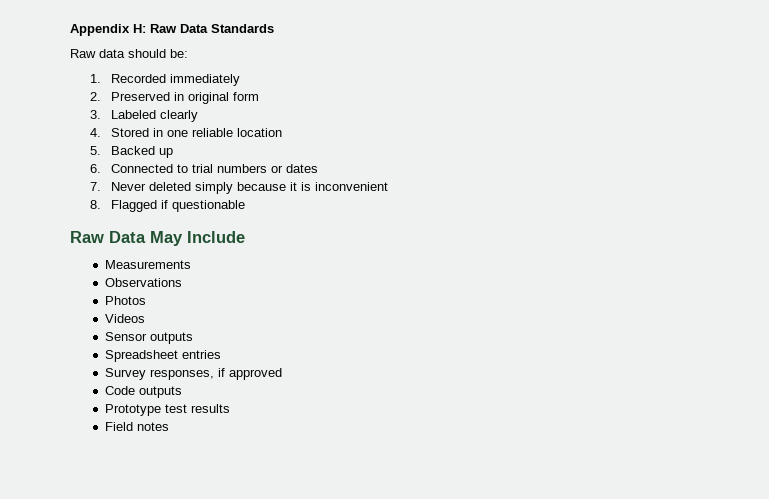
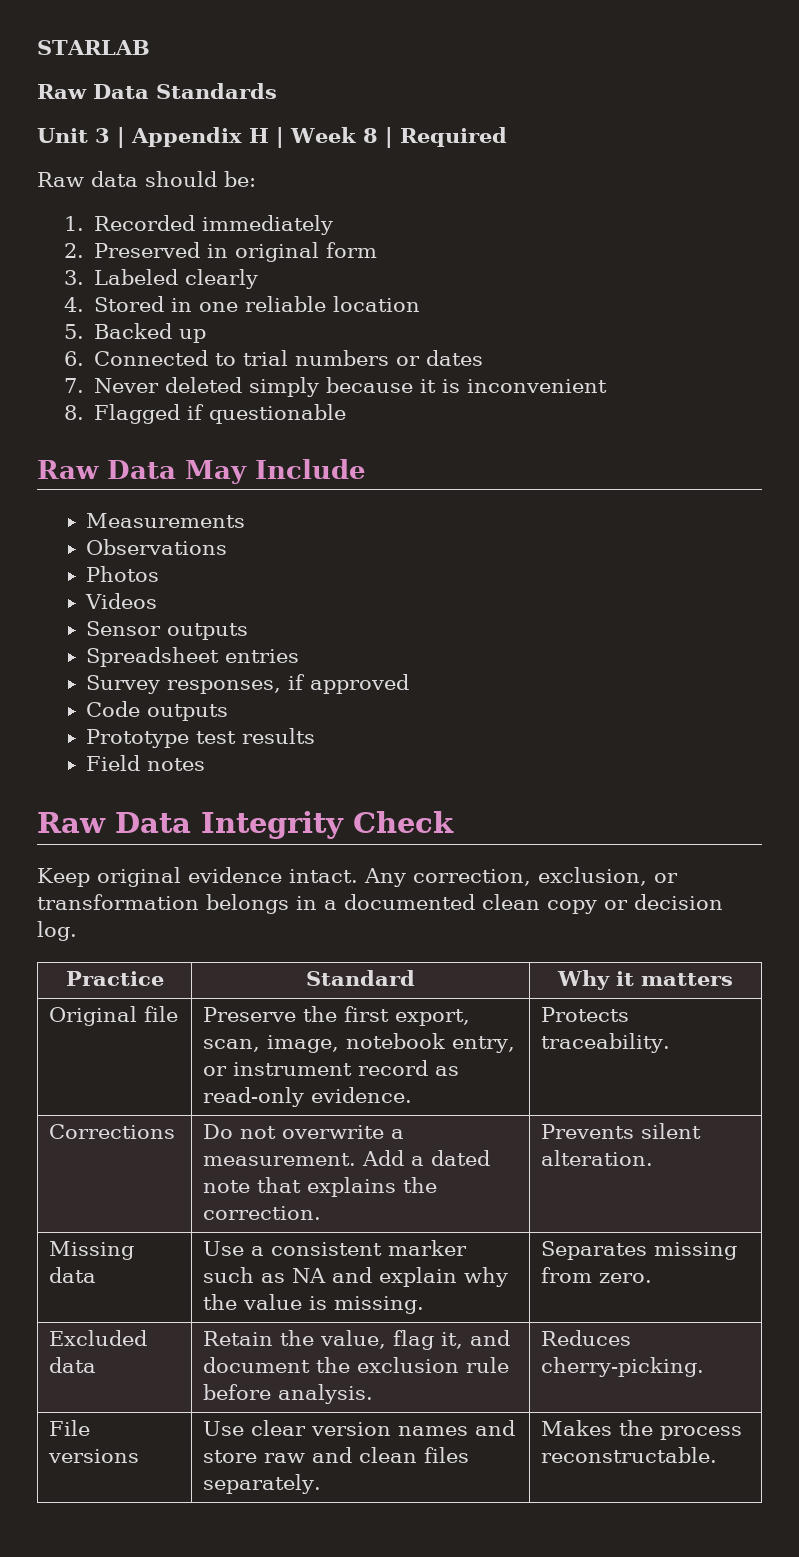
- Appendix H: Raw Data Standards
+ STARLAB
+ Raw Data Standards
+ Unit 3 | Appendix H | Week 8 | Required
+ Raw Data Integrity Check
+ Keep original evidence intact. Any correction, exclusion, or transformation belongs in a documented clean copy or decision log.
+ Practice | Standard | Why it matters
+ Original file | Preserve the first export, scan, image, notebook entry, or instrument record as read-only evidence. | Protects traceability.
+ Corrections | Do not overwrite a measurement. Add a dated note that explains the correction. | Prevents silent alteration.
+ Missing data | Use a consistent marker such as NA and explain why the value is missing. | Separates missing from zero.
+ Excluded data | Retain the value, flag it, and document the exclusion rule before analysis. | Reduces cherry-picking.
+ File versions | Use clear version names and store raw and clean files separately. | Makes the process reconstructable.

